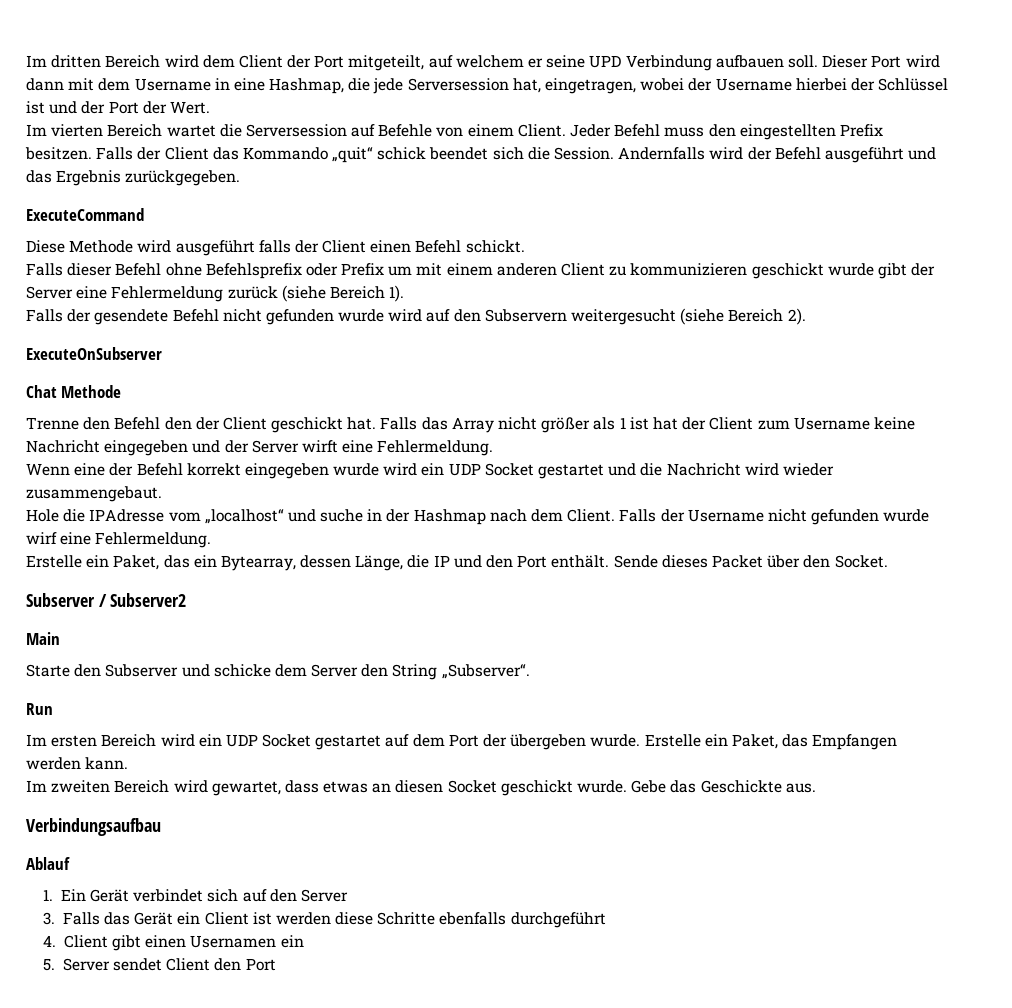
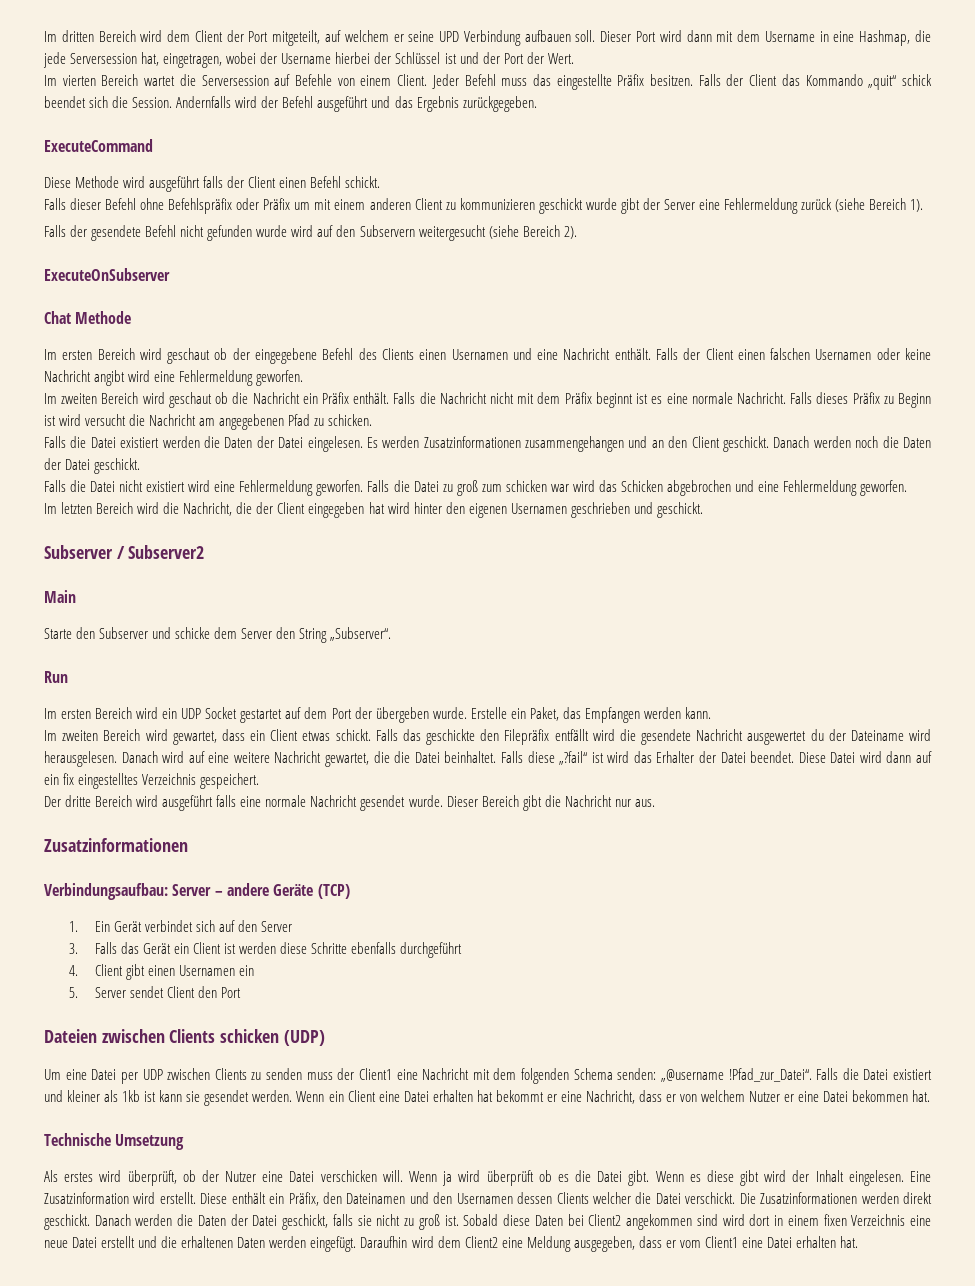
- Jeder Befehl muss den eingestellten Prefix besitzen.
+ Jeder Befehl muss das eingestellte Präfix besitzen.
- Falls dieser Befehl ohne Befehlsprefix oder Prefix um mit einem anderen Client zu kommunizieren geschickt wurde gibt der Server eine Fehlermeldung zurück (siehe Bereich 1).
+ Falls dieser Befehl ohne Befehlspräfix oder Präfix um mit einem anderen Client zu kommunizieren geschickt wurde gibt der Server eine Fehlermeldung zurück (siehe Bereich 1).
- Trenne den Befehl den der Client geschickt hat. Falls das Array nicht größer als 1 ist hat der Client zum Username keine Nachricht eingegeben und der Server wirft eine Fehlermeldung.
- Wenn eine der Befehl korrekt eingegeben wurde wird ein UDP Socket gestartet und die Nachricht wird wieder zusammengebaut.
- Hole die IPAdresse vom „localhost“ und suche in der Hashmap nach dem Client. Falls der Username nicht gefunden wurde wirf eine Fehlermeldung.
- Erstelle ein Paket, das ein Bytearray, dessen Länge, die IP und den Port enthält. Sende dieses Packet über den Socket.
+ Im ersten Bereich wird geschaut ob der eingegebene Befehl des Clients einen Usernamen und eine Nachricht enthält. Falls der Client einen falschen Usernamen oder keine Nachricht angibt wird eine Fehlermeldung geworfen.
+ Im zweiten Bereich wird geschaut ob die Nachricht ein Präfix enthält. Falls die Nachricht nicht mit dem Präfix beginnt ist es eine normale Nachricht. Falls dieses Präfix zu Beginn ist wird versucht die Nachricht am angegebenen Pfad zu schicken.
+ Falls die Datei existiert werden die Daten der Datei eingelesen. Es werden Zusatzinformationen zusammengehangen und an den Client geschickt. Danach werden noch die Daten der Datei geschickt.
+ Falls die Datei nicht existiert wird eine Fehlermeldung geworfen. Falls die Datei zu groß zum schicken war wird das Schicken abgebrochen und eine Fehlermeldung geworfen.
+ Im letzten Bereich wird die Nachricht, die der Client eingegeben hat wird hinter den eigenen Usernamen geschrieben und geschickt.
- Im zweiten Bereich wird gewartet, dass etwas an diesen Socket geschickt wurde. Gebe das Geschickte aus.
- Verbindungsaufbau
- Ablauf
+ Im zweiten Bereich wird gewartet, dass ein Client etwas schickt. Falls das geschickte den Filepräfix entfällt wird die gesendete Nachricht ausgewertet du der Dateiname wird herausgelesen. Danach wird auf eine weitere Nachricht gewartet, die die Datei beinhaltet. Falls diese „?fail“ ist wird das Erhalter der Datei beendet. Diese Datei wird dann auf ein fix eingestelltes Verzeichnis gespeichert.
+ Der dritte Bereich wird ausgeführt falls eine normale Nachricht gesendet wurde. Dieser Bereich gibt die Nachricht nur aus.
+ Zusatzinformationen
+ Verbindungsaufbau: Server – andere Geräte (TCP)
+ Dateien zwischen Clients schicken (UDP)
+ Um eine Datei per UDP zwischen Clients zu senden muss der Client1 eine Nachricht mit dem folgenden Schema senden: „@username !Pfad_zur_Datei“. Falls die Datei existiert und kleiner als 1kb ist kann sie gesendet werden. Wenn ein Client eine Datei erhalten hat bekommt er eine Nachricht, dass er von welchem Nutzer er eine Datei bekommen hat.
+ Technische Umsetzung
+ Als erstes wird überprüft, ob der Nutzer eine Datei verschicken will. Wenn ja wird überprüft ob es die Datei gibt. Wenn es diese gibt wird der Inhalt eingelesen. Eine Zusatzinformation wird erstellt. Diese enthält ein Präfix, den Dateinamen und den Usernamen dessen Clients welcher die Datei verschickt. Die Zusatzinformationen werden direkt geschickt. Danach werden die Daten der Datei geschickt, falls sie nicht zu groß ist. Sobald diese Daten bei Client2 angekommen sind wird dort in einem fixen Verzeichnis eine neue Datei erstellt und die erhaltenen Daten werden eingefügt. Daraufhin wird dem Client2 eine Meldung ausgegeben, dass er vom Client1 eine Datei erhalten hat.

